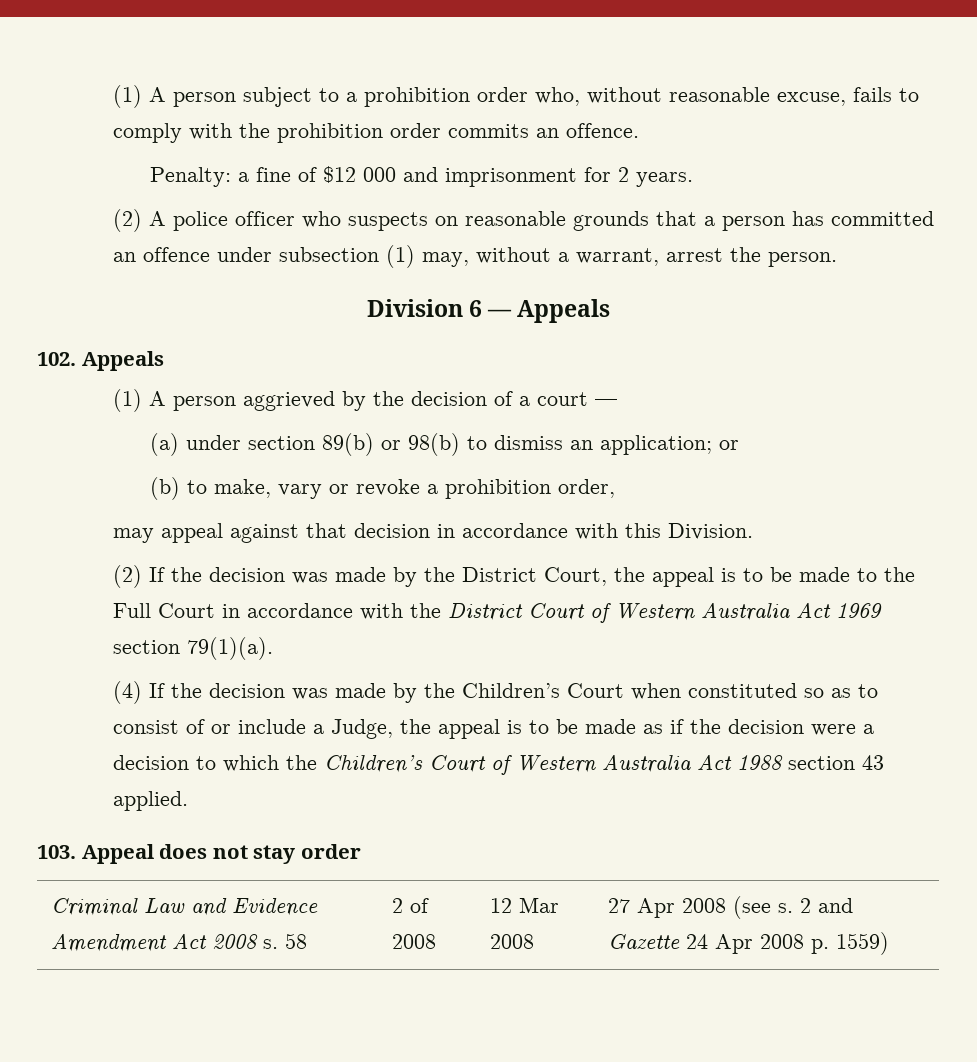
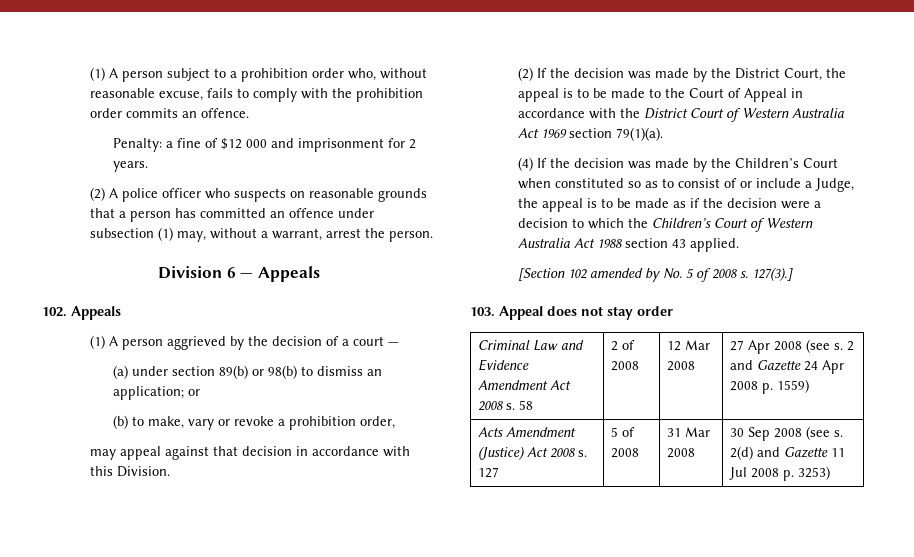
- (2) If the decision was made by the District Court, the appeal is to be made to the Full Court in accordance with the District Court of Western Australia Act 1969 section 79(1)(a).
+ (2) If the decision was made by the District Court, the appeal is to be made to the Court of Appeal in accordance with the District Court of Western Australia Act 1969 section 79(1)(a).
+ [Section 102 amended by No. 5 of 2008 s. 127(3).]
+ Acts Amendment (Justice) Act 2008 s. 127 | 5 of 2008 | 31 Mar 2008 | 30 Sep 2008 (see s. 2(d) and Gazette 11 Jul 2008 p. 3253)

